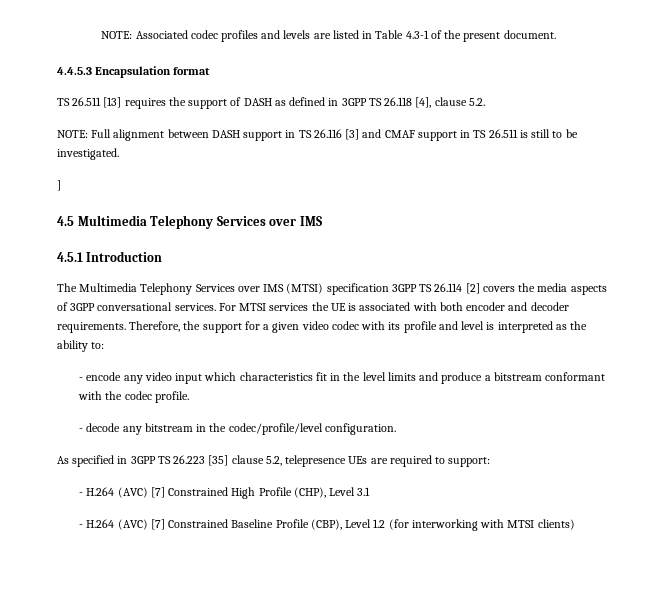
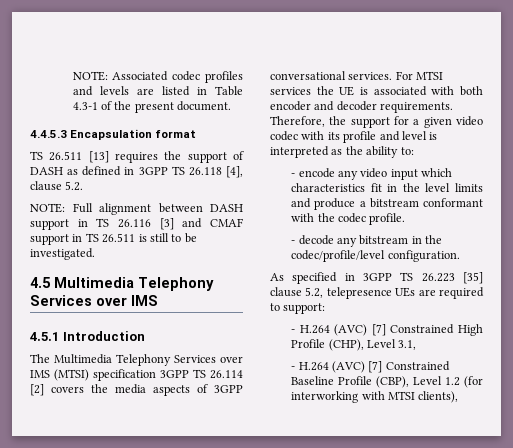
- ]
- - H.264 (AVC) [7] Constrained High Profile (CHP), Level 3.1
+ - H.264 (AVC) [7] Constrained High Profile (CHP), Level 3.1,
- - H.264 (AVC) [7] Constrained Baseline Profile (CBP), Level 1.2 (for interworking with MTSI clients)
+ - H.264 (AVC) [7] Constrained Baseline Profile (CBP), Level 1.2 (for interworking with MTSI clients),

